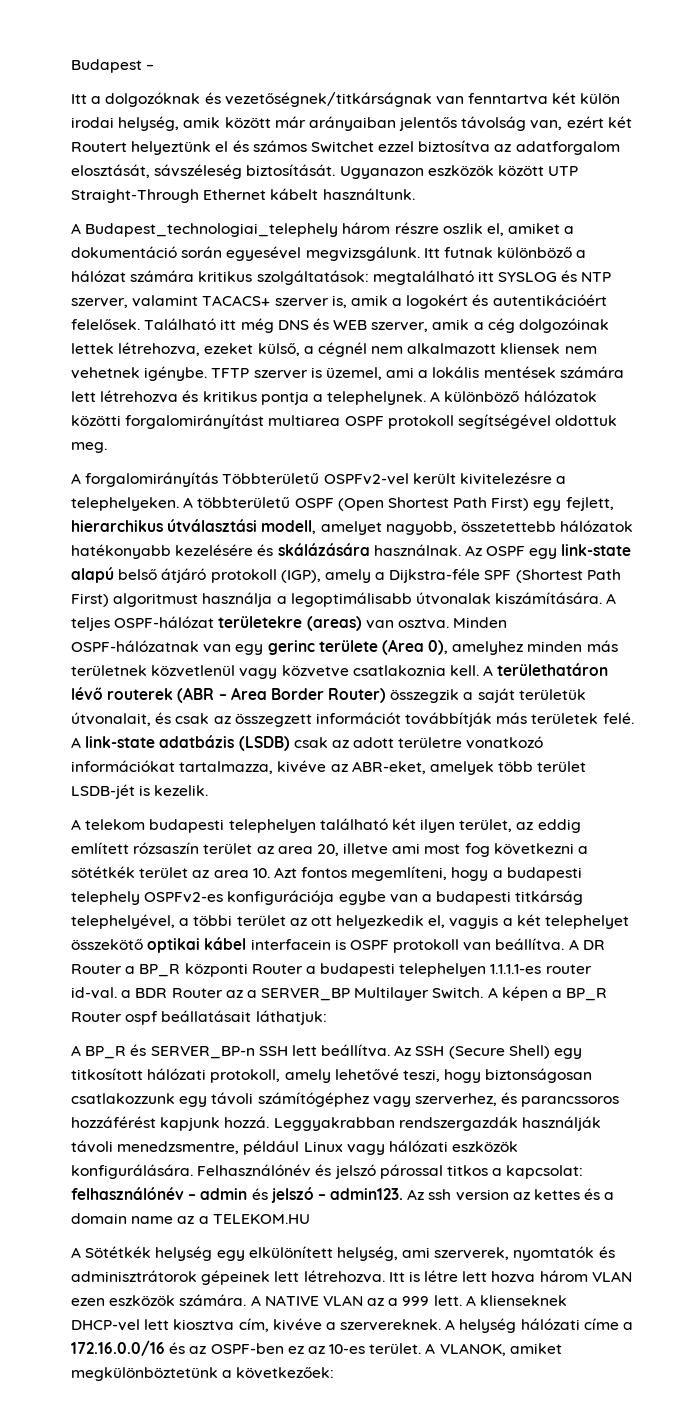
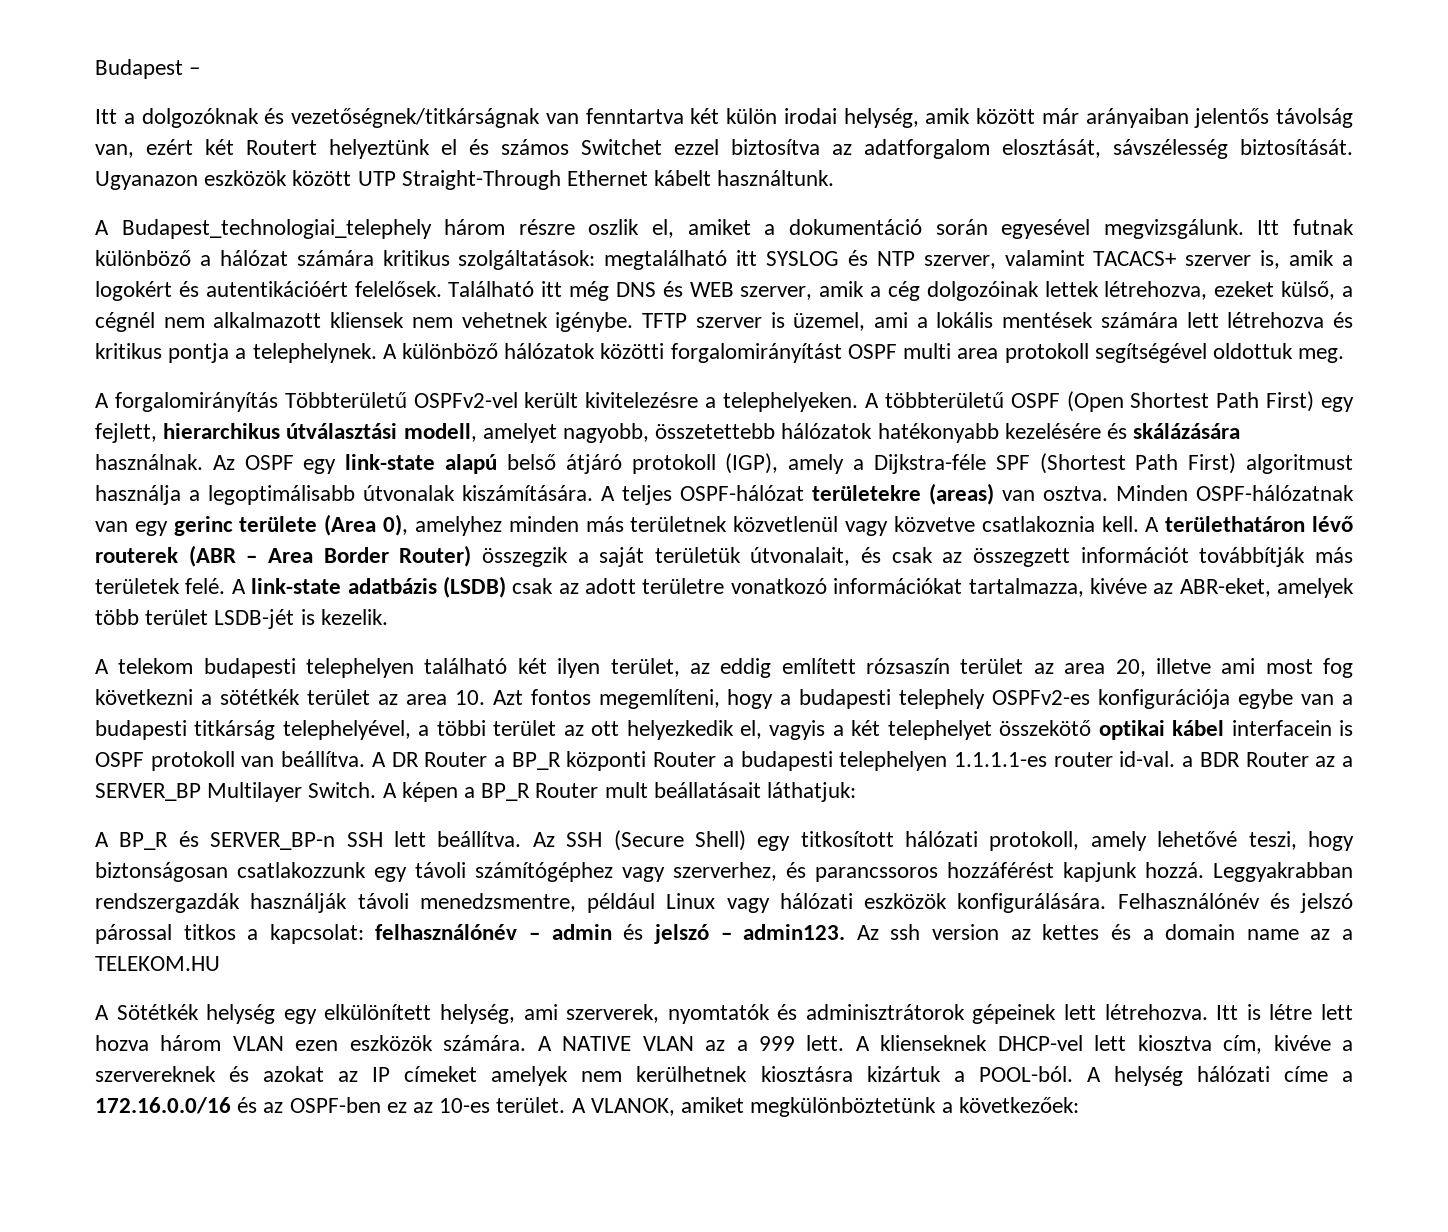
- Itt a dolgozóknak és vezetőségnek/titkárságnak van fenntartva két külön irodai helység, amik között már arányaiban jelentős távolság van, ezért két Routert helyeztünk el és számos Switchet ezzel biztosítva az adatforgalom elosztását, sávszéleség biztosítását.
+ Itt a dolgozóknak és vezetőségnek/titkárságnak van fenntartva két külön irodai helység, amik között már arányaiban jelentős távolság van, ezért két Routert helyeztünk el és számos Switchet ezzel biztosítva az adatforgalom elosztását, sávszélesség biztosítását.
- A különböző hálózatok közötti forgalomirányítást multiarea OSPF protokoll segítségével oldottuk meg.
+ A különböző hálózatok közötti forgalomirányítást OSPF multi area protokoll segítségével oldottuk meg.
- A képen a BP_R Router ospf beállatásait láthatjuk:
+ A képen a BP_R Router mult beállatásait láthatjuk:
- A klienseknek DHCP-vel lett kiosztva cím, kivéve a szervereknek.
+ A klienseknek DHCP-vel lett kiosztva cím, kivéve a szervereknek és azokat az IP címeket amelyek nem kerülhetnek kiosztásra kizártuk a POOL-ból.

